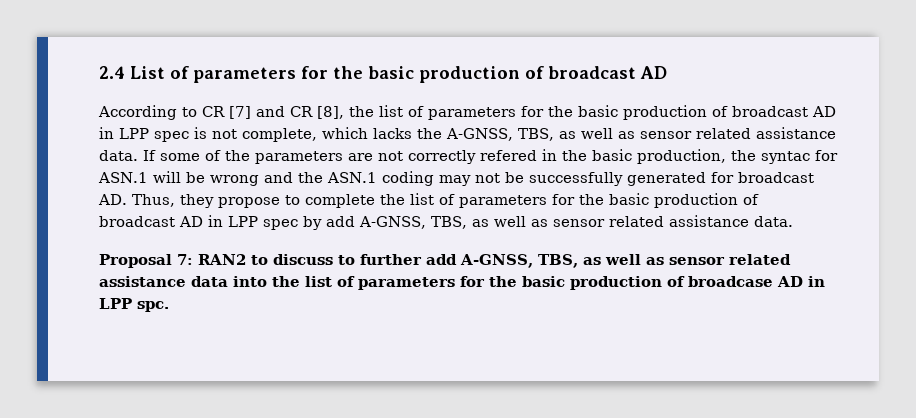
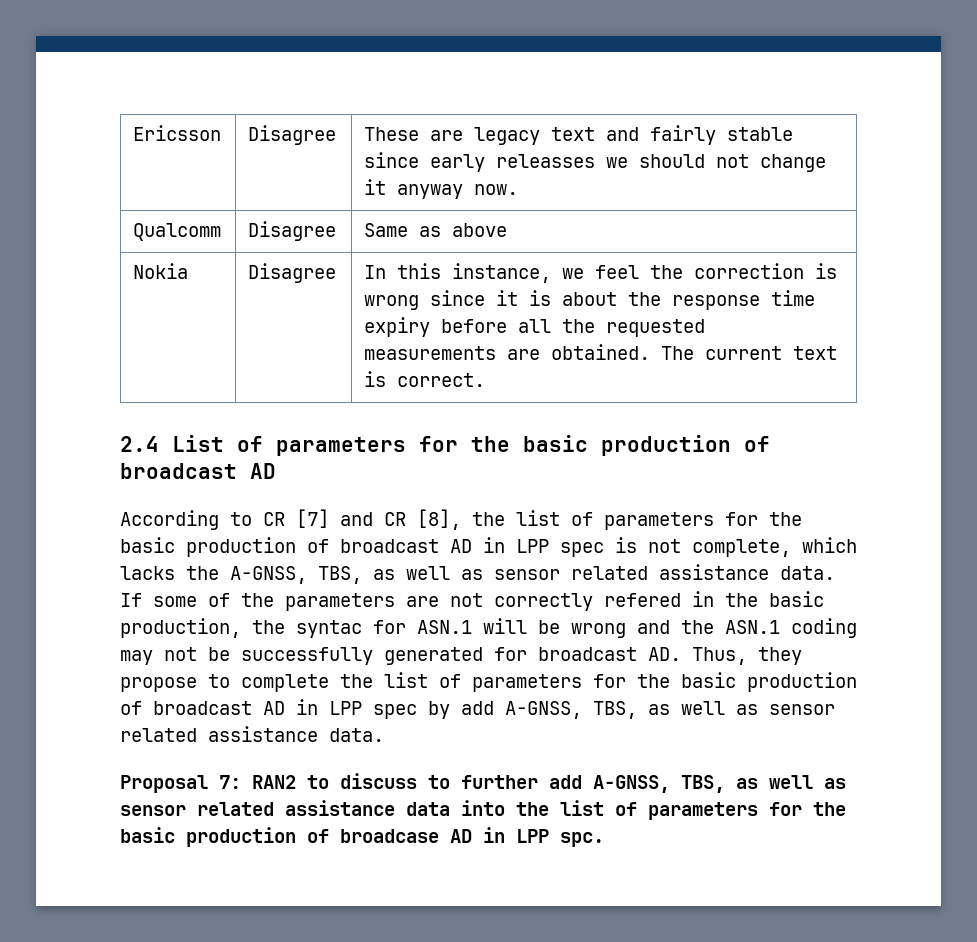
+ Ericsson | Disagree | These are legacy text and fairly stable since early releasses we should not change it anyway now.
+ Qualcomm | Disagree | Same as above
+ Nokia | Disagree | In this instance, we feel the correction is wrong since it is about the response time expiry before all the requested measurements are obtained. The current text is correct.

